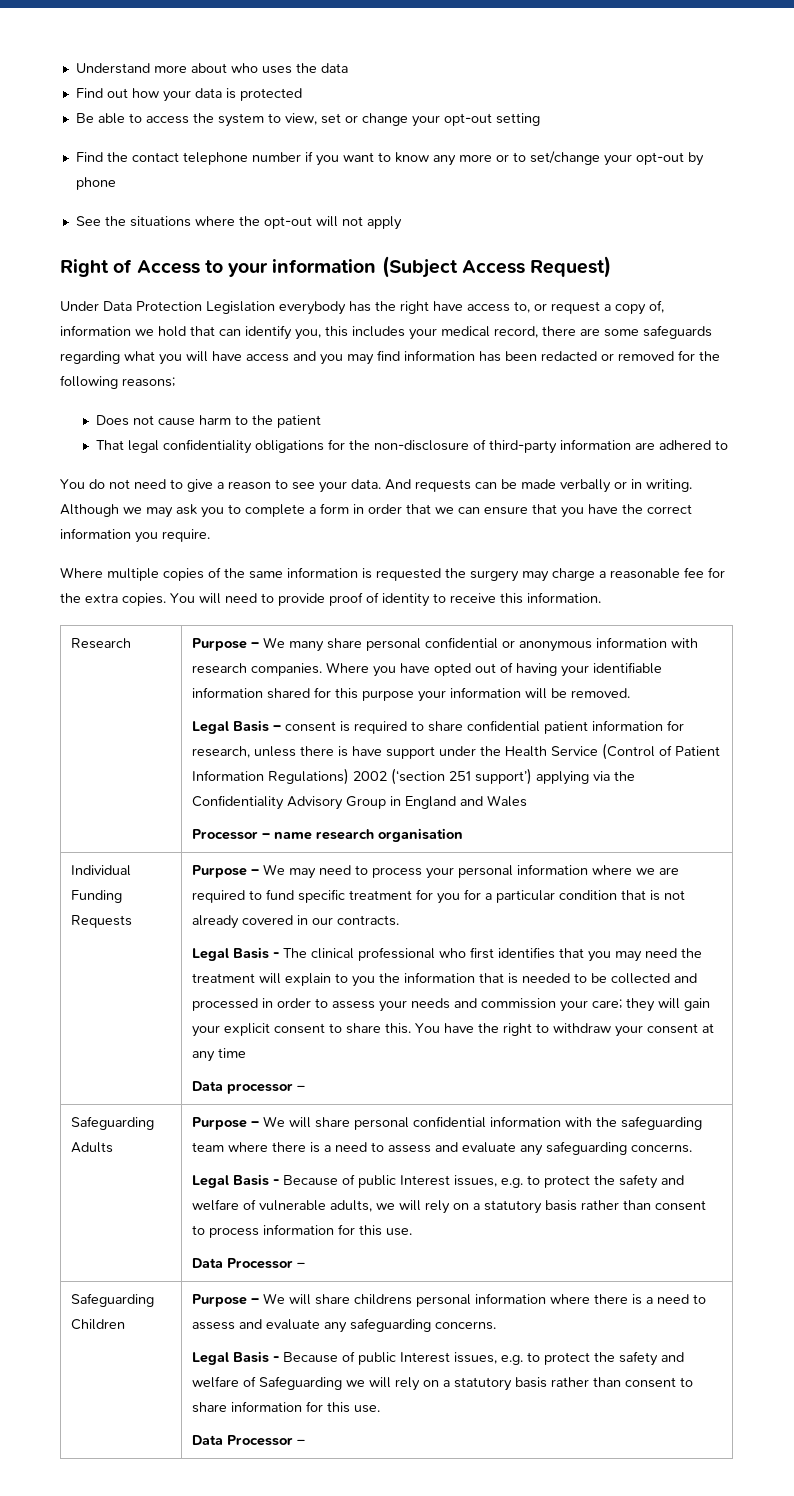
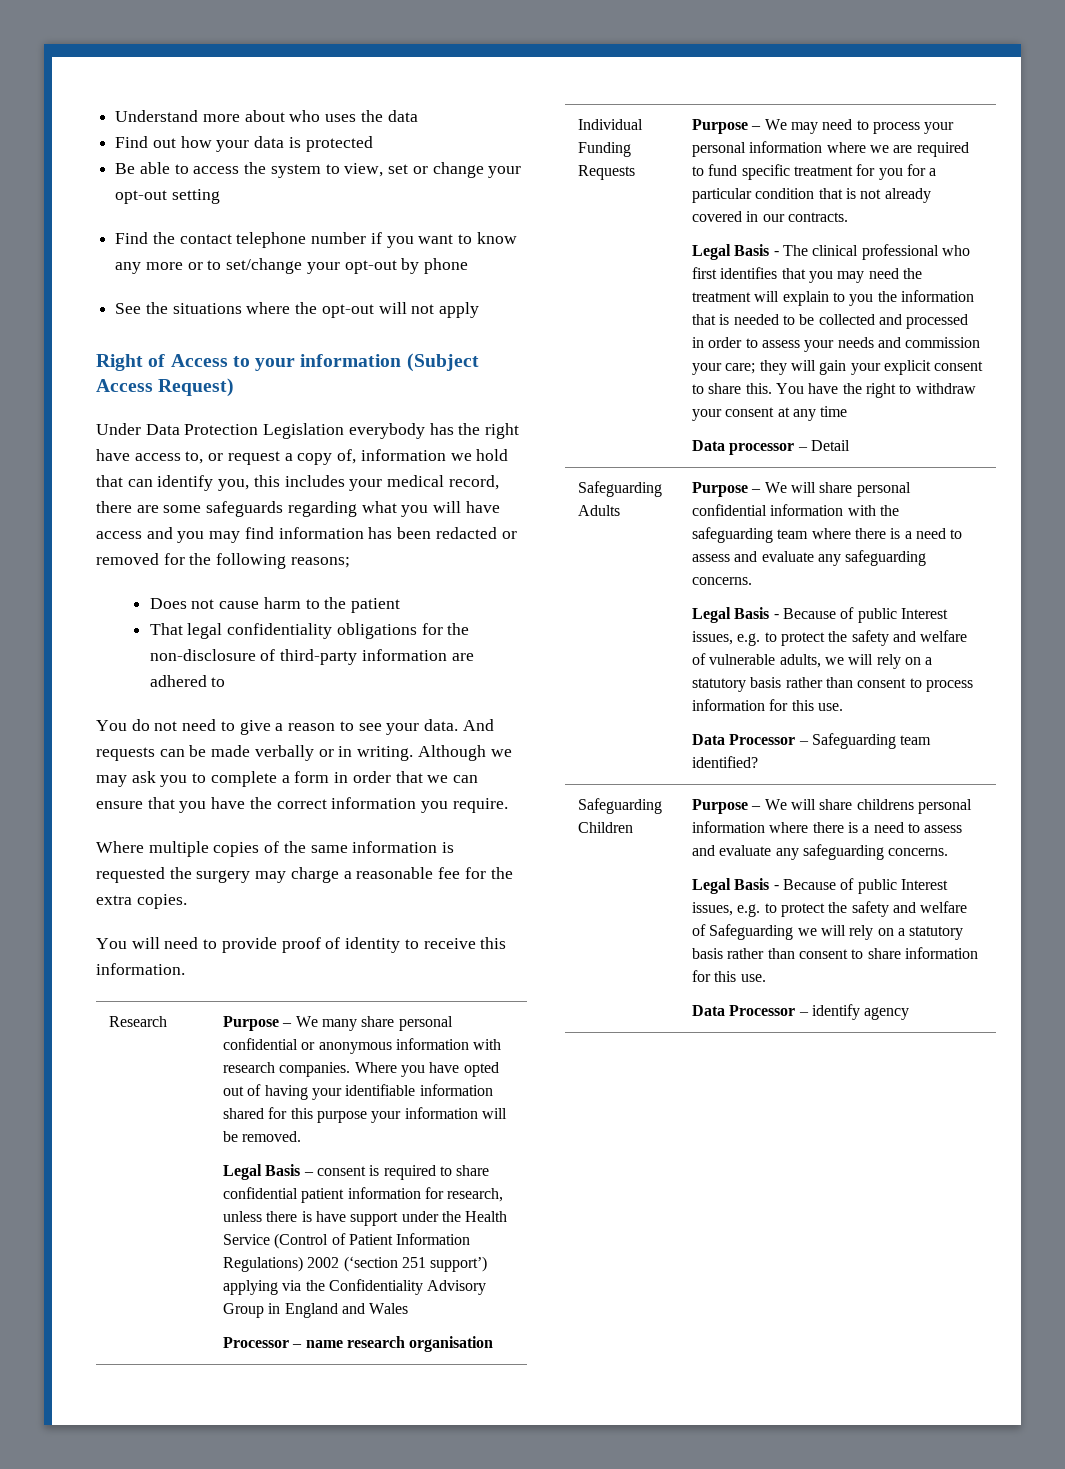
- Where multiple copies of the same information is requested the surgery may charge a reasonable fee for the extra copies. You will need to provide proof of identity to receive this information.
+ Where multiple copies of the same information is requested the surgery may charge a reasonable fee for the extra copies.
+ You will need to provide proof of identity to receive this information.
- Data processor –
+ Data processor – Detail
  Legal Basis - Because of public Interest issues, e.g. to protect the safety and welfare of vulnerable adults, we will rely on a statutory basis rather than consent to process information for this use.
- Data Processor –
+ Data Processor – Safeguarding team identified?
  Legal Basis - Because of public Interest issues, e.g. to protect the safety and welfare of Safeguarding we will rely on a statutory basis rather than consent to share information for this use.
- Data Processor –
+ Data Processor – identify agency

